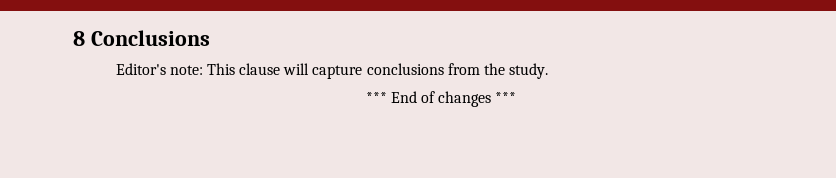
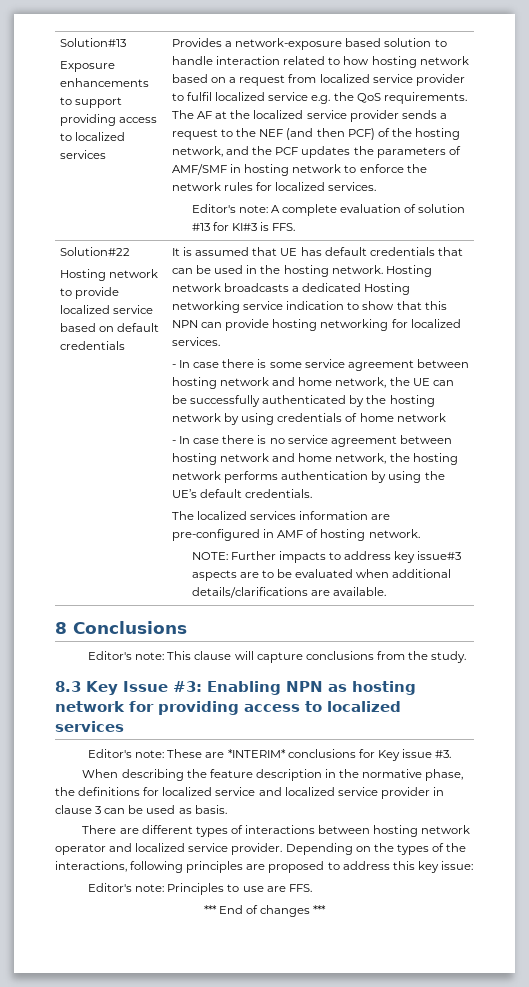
+ Solution#13
+ Exposure enhancements to support providing access to localized services | Provides a network-exposure based solution to handle interaction related to how hosting network based on a request from localized service provider to fulfil localized service e.g. the QoS requirements. The AF at the localized service provider sends a request to the NEF (and then PCF) of the hosting network, and the PCF updates the parameters of AMF/SMF in hosting network to enforce the network rules for localized services.
+ Editor's note: A complete evaluation of solution #13 for KI#3 is FFS.
+ Solution#22
+ Hosting network to provide localized service based on default credentials | It is assumed that UE has default credentials that can be used in the hosting network. Hosting network broadcasts a dedicated Hosting networking service indication to show that this NPN can provide hosting networking for localized services.
+ - In case there is some service agreement between hosting network and home network, the UE can be successfully authenticated by the hosting network by using credentials of home network
+ - In case there is no service agreement between hosting network and home network, the hosting network performs authentication by using the UE’s default credentials.
+ The localized services information are pre-configured in AMF of hosting network.
+ NOTE: Further impacts to address key issue#3 aspects are to be evaluated when additional details/clarifications are available.
+ 8.3 Key Issue #3: Enabling NPN as hosting network for providing access to localized services
+ Editor's note: These are *INTERIM* conclusions for Key issue #3.
+ When describing the feature description in the normative phase, the definitions for localized service and localized service provider in clause 3 can be used as basis.
+ There are different types of interactions between hosting network operator and localized service provider. Depending on the types of the interactions, following principles are proposed to address this key issue:
+ Editor's note: Principles to use are FFS.

